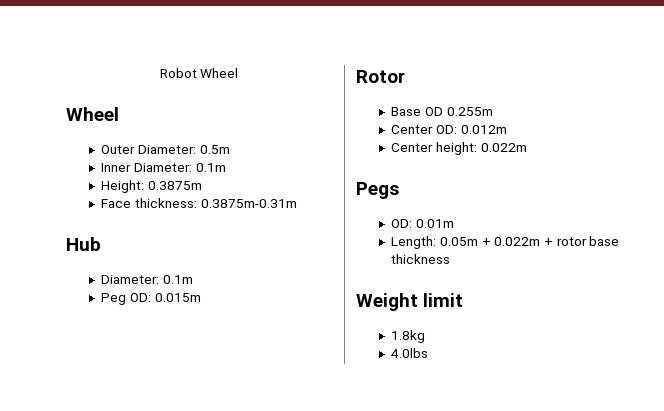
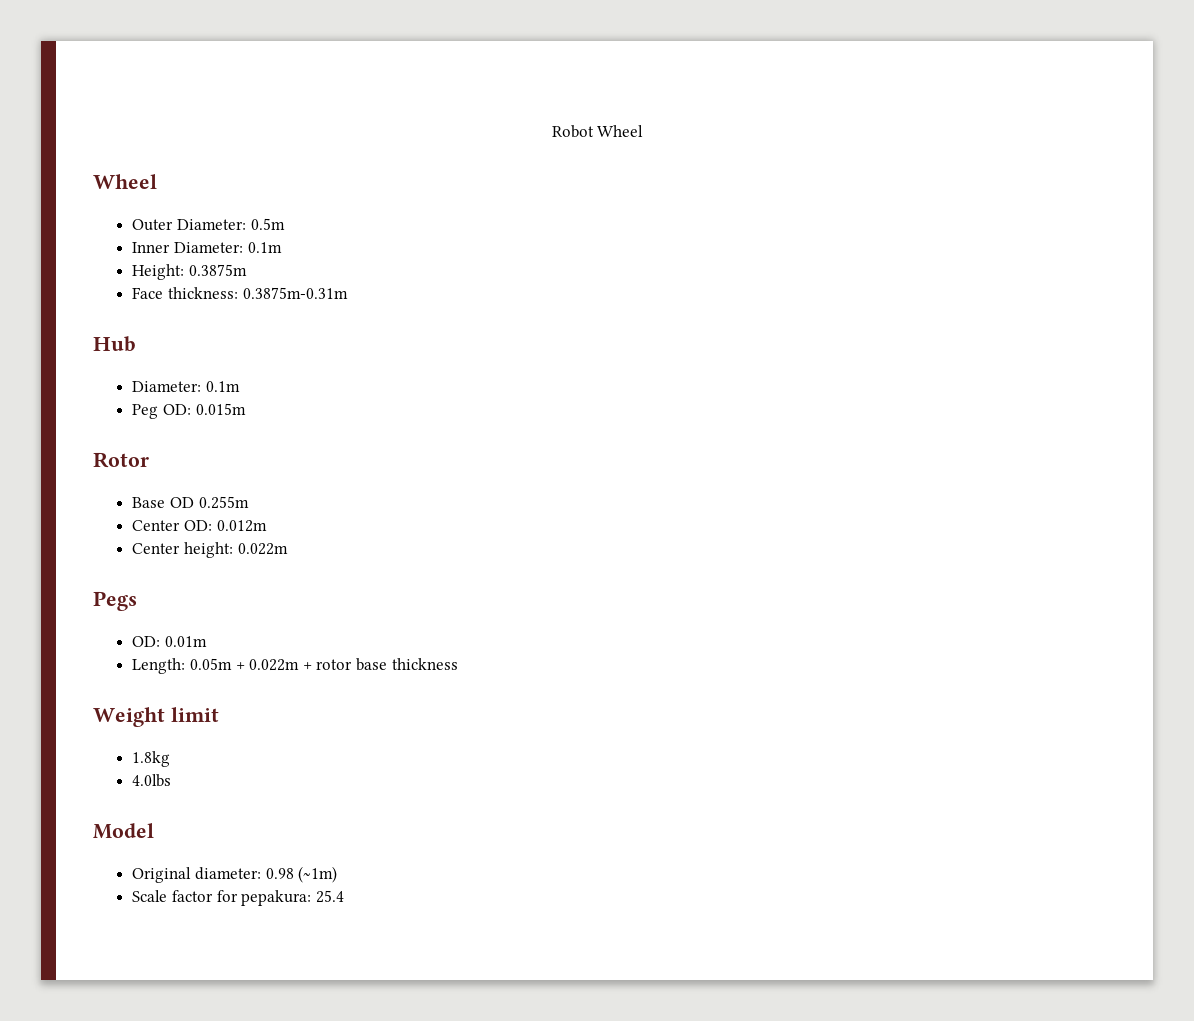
+ Model
+ Original diameter: 0.98 (~1m)
+ Scale factor for pepakura: 25.4

